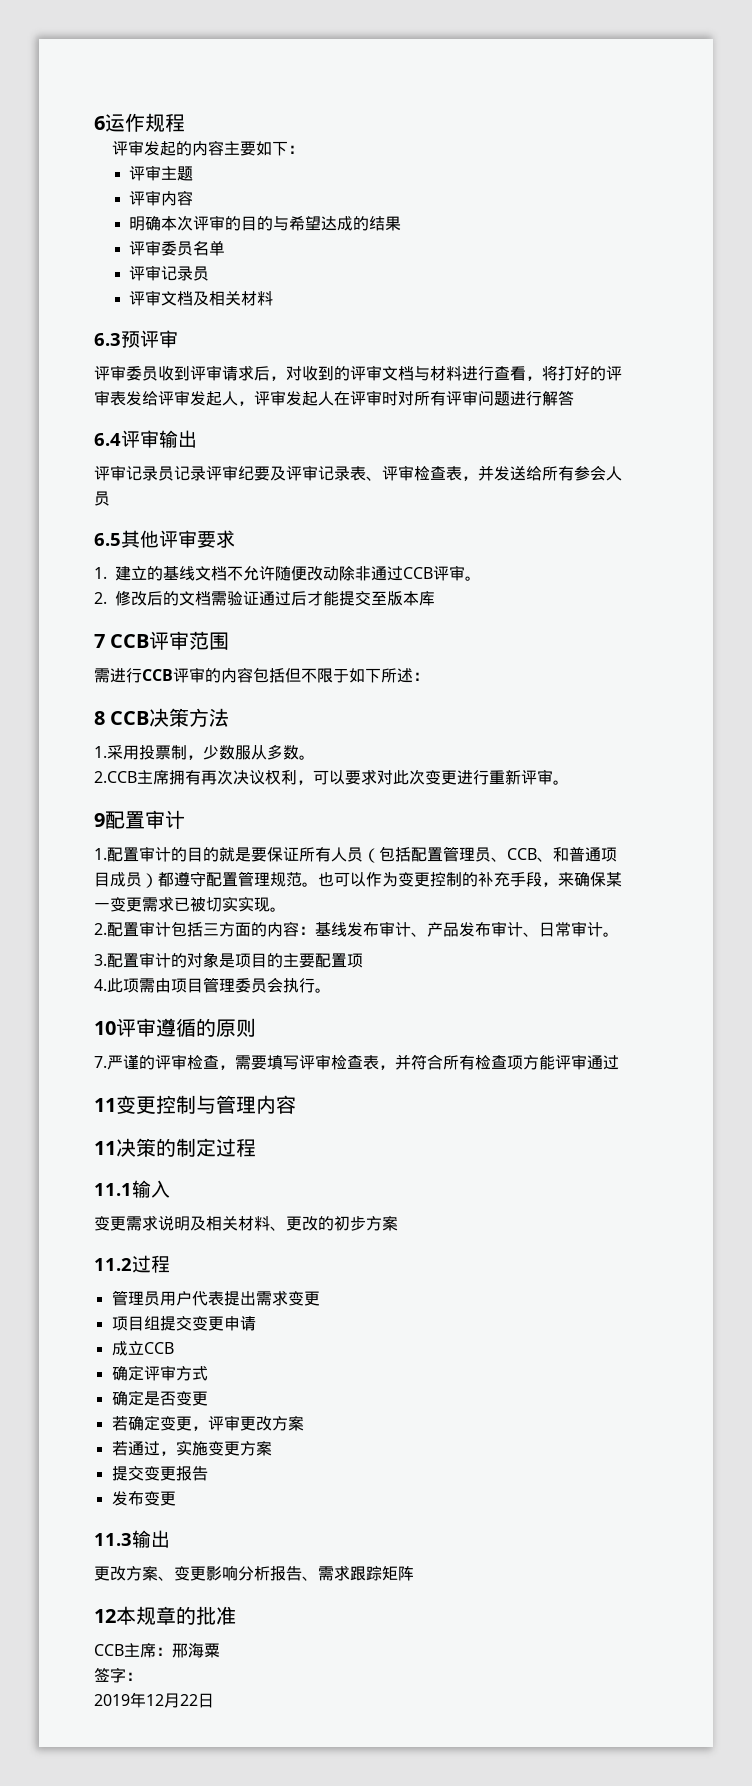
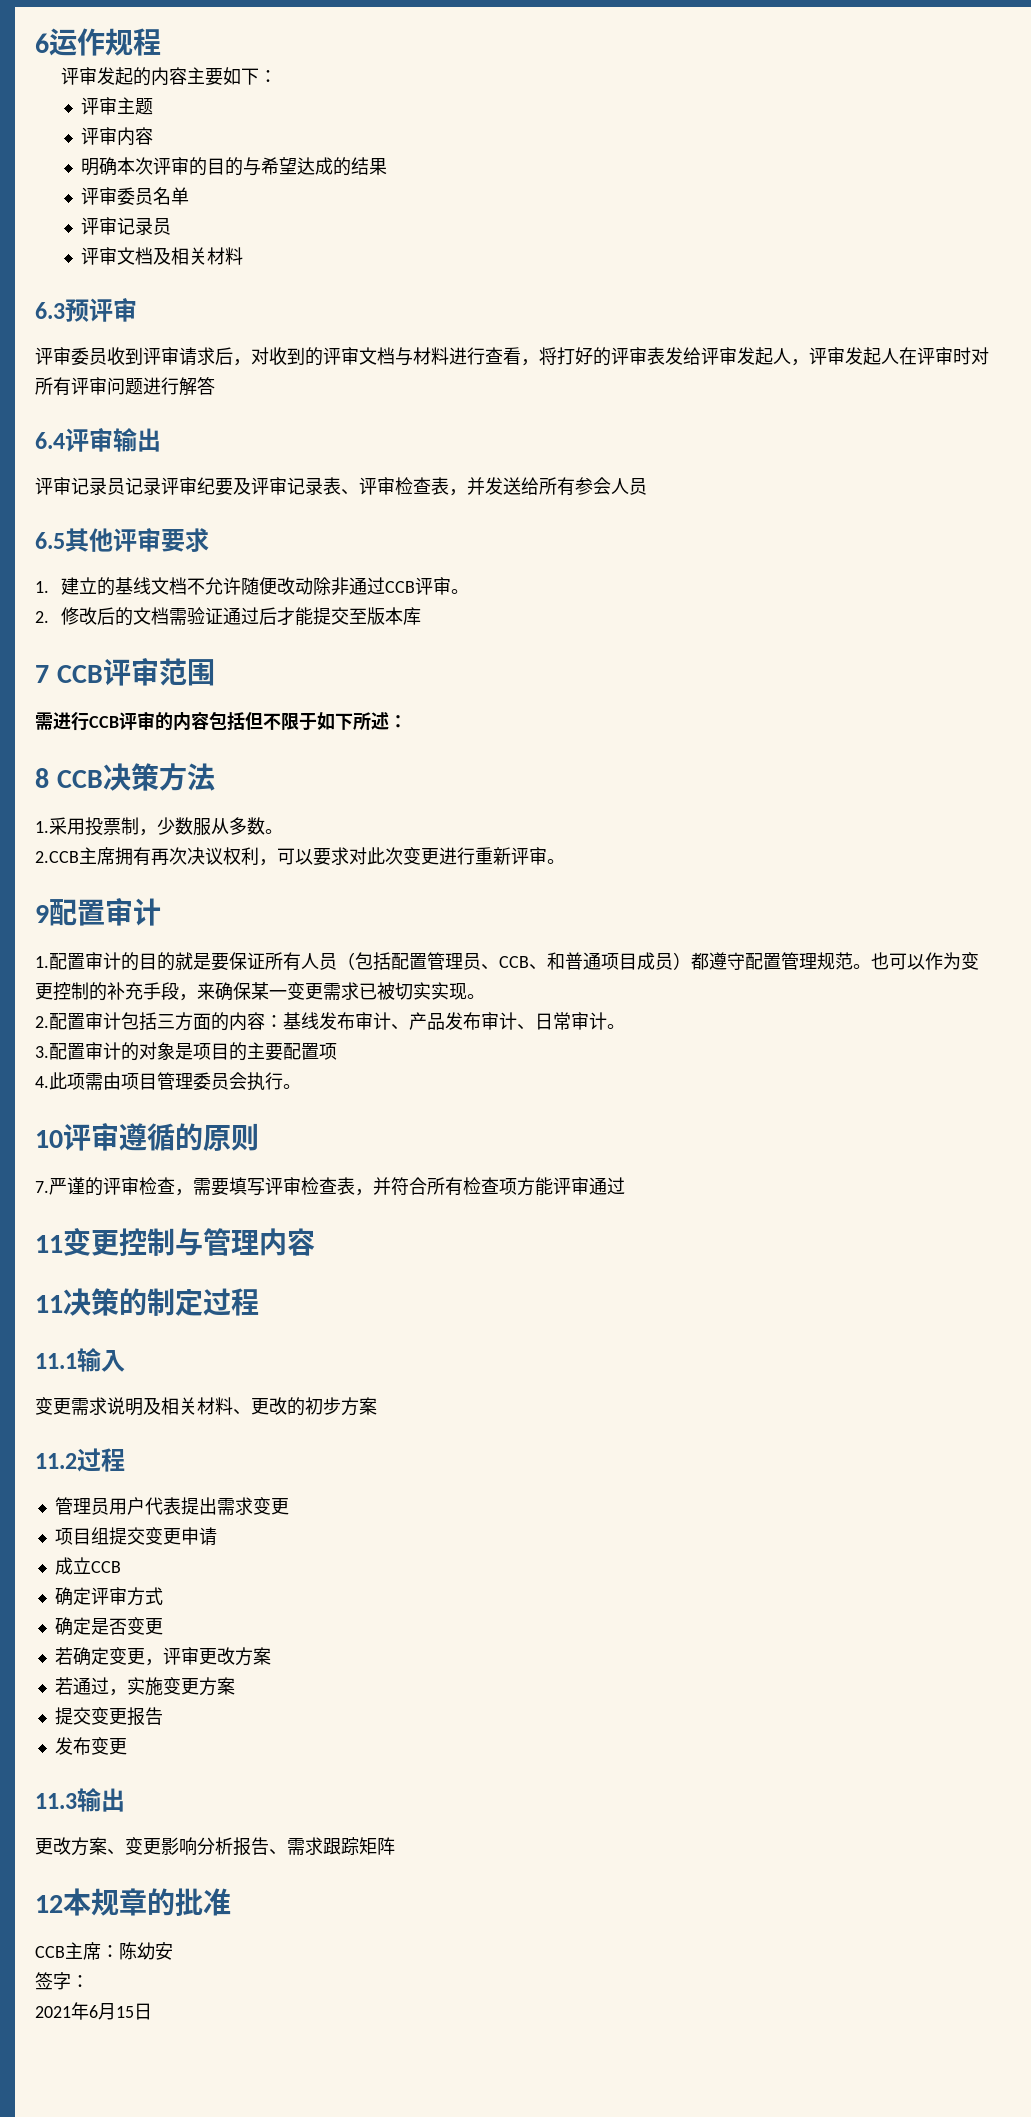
- CCB主席：邢海粟
+ CCB主席：陈幼安
- 2019年12月22日
+ 2021年6月15日

